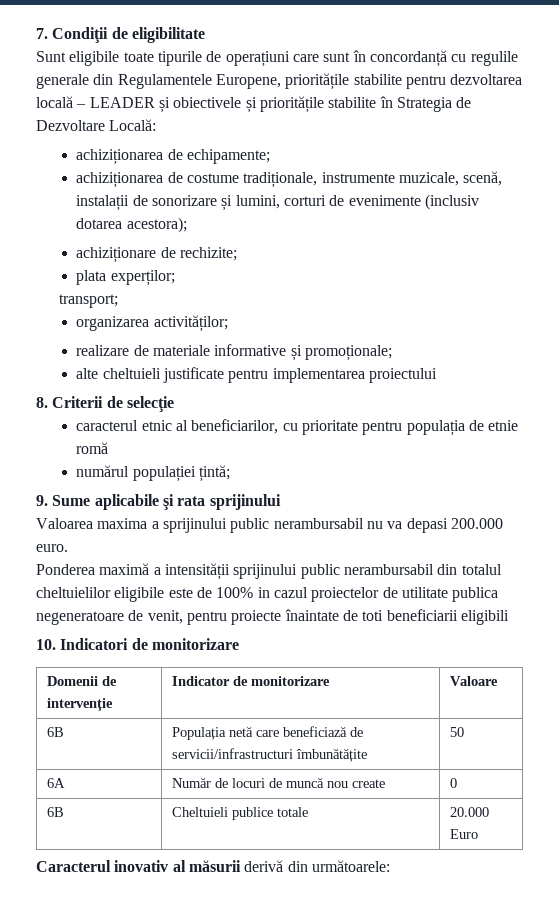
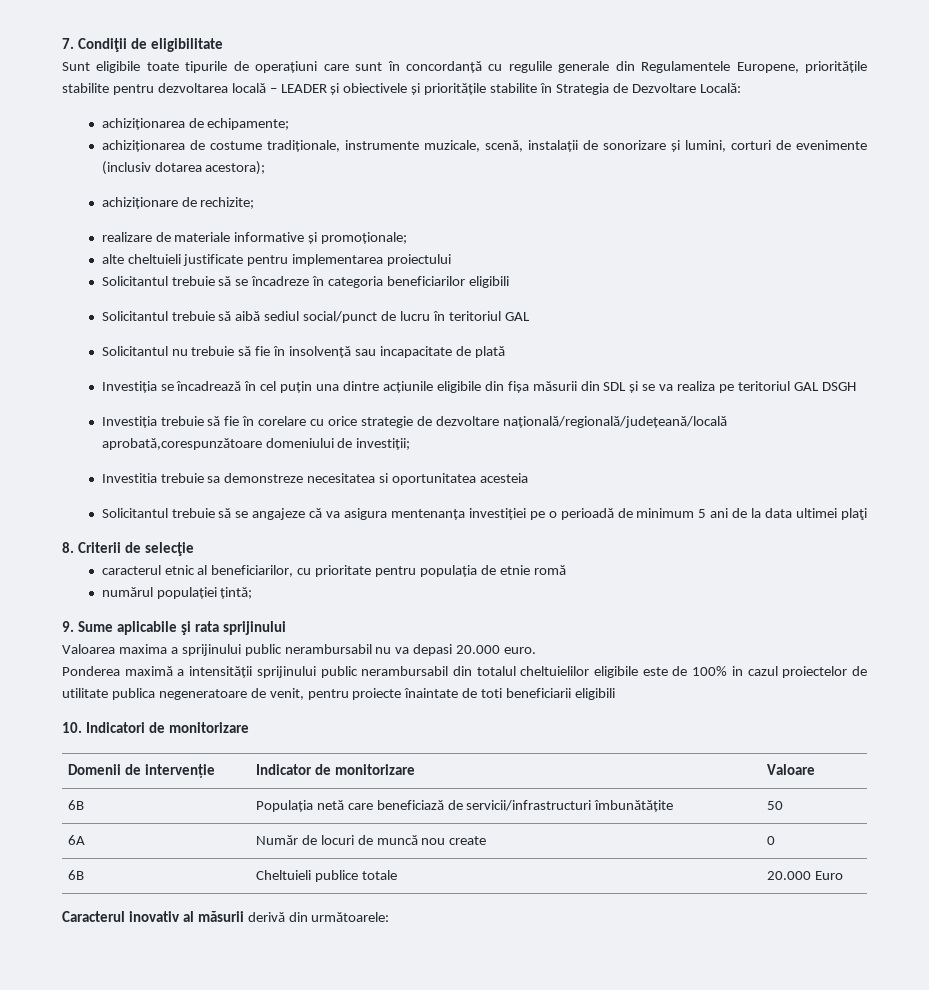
- plata experților;
- transport;
- organizarea activităților;
+ Solicitantul trebuie să se încadreze în categoria beneficiarilor eligibili
+ Solicitantul trebuie să aibă sediul social/punct de lucru în teritoriul GAL
+ Solicitantul nu trebuie să fie în insolvență sau incapacitate de plată
+ Investiția se încadrează în cel puțin una dintre acțiunile eligibile din fișa măsurii din SDL și se va realiza pe teritoriul GAL DSGH
+ Investiția trebuie să fie în corelare cu orice strategie de dezvoltare națională/regională/județeană/locală aprobată,corespunzătoare domeniului de investiții;
+ Investitia trebuie sa demonstreze necesitatea si oportunitatea acesteia
+ Solicitantul trebuie să se angajeze că va asigura mentenanța investiției pe o perioadă de minimum 5 ani de la data ultimei plaţi
- Valoarea maxima a sprijinului public nerambursabil nu va depasi 200.000 euro.
+ Valoarea maxima a sprijinului public nerambursabil nu va depasi 20.000 euro.

